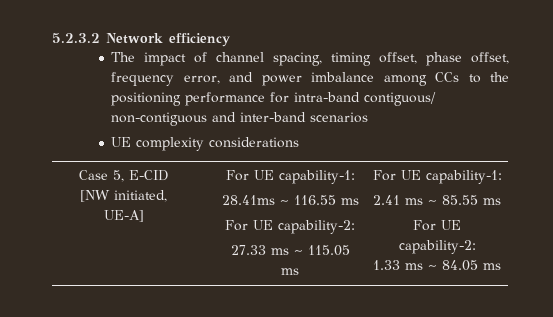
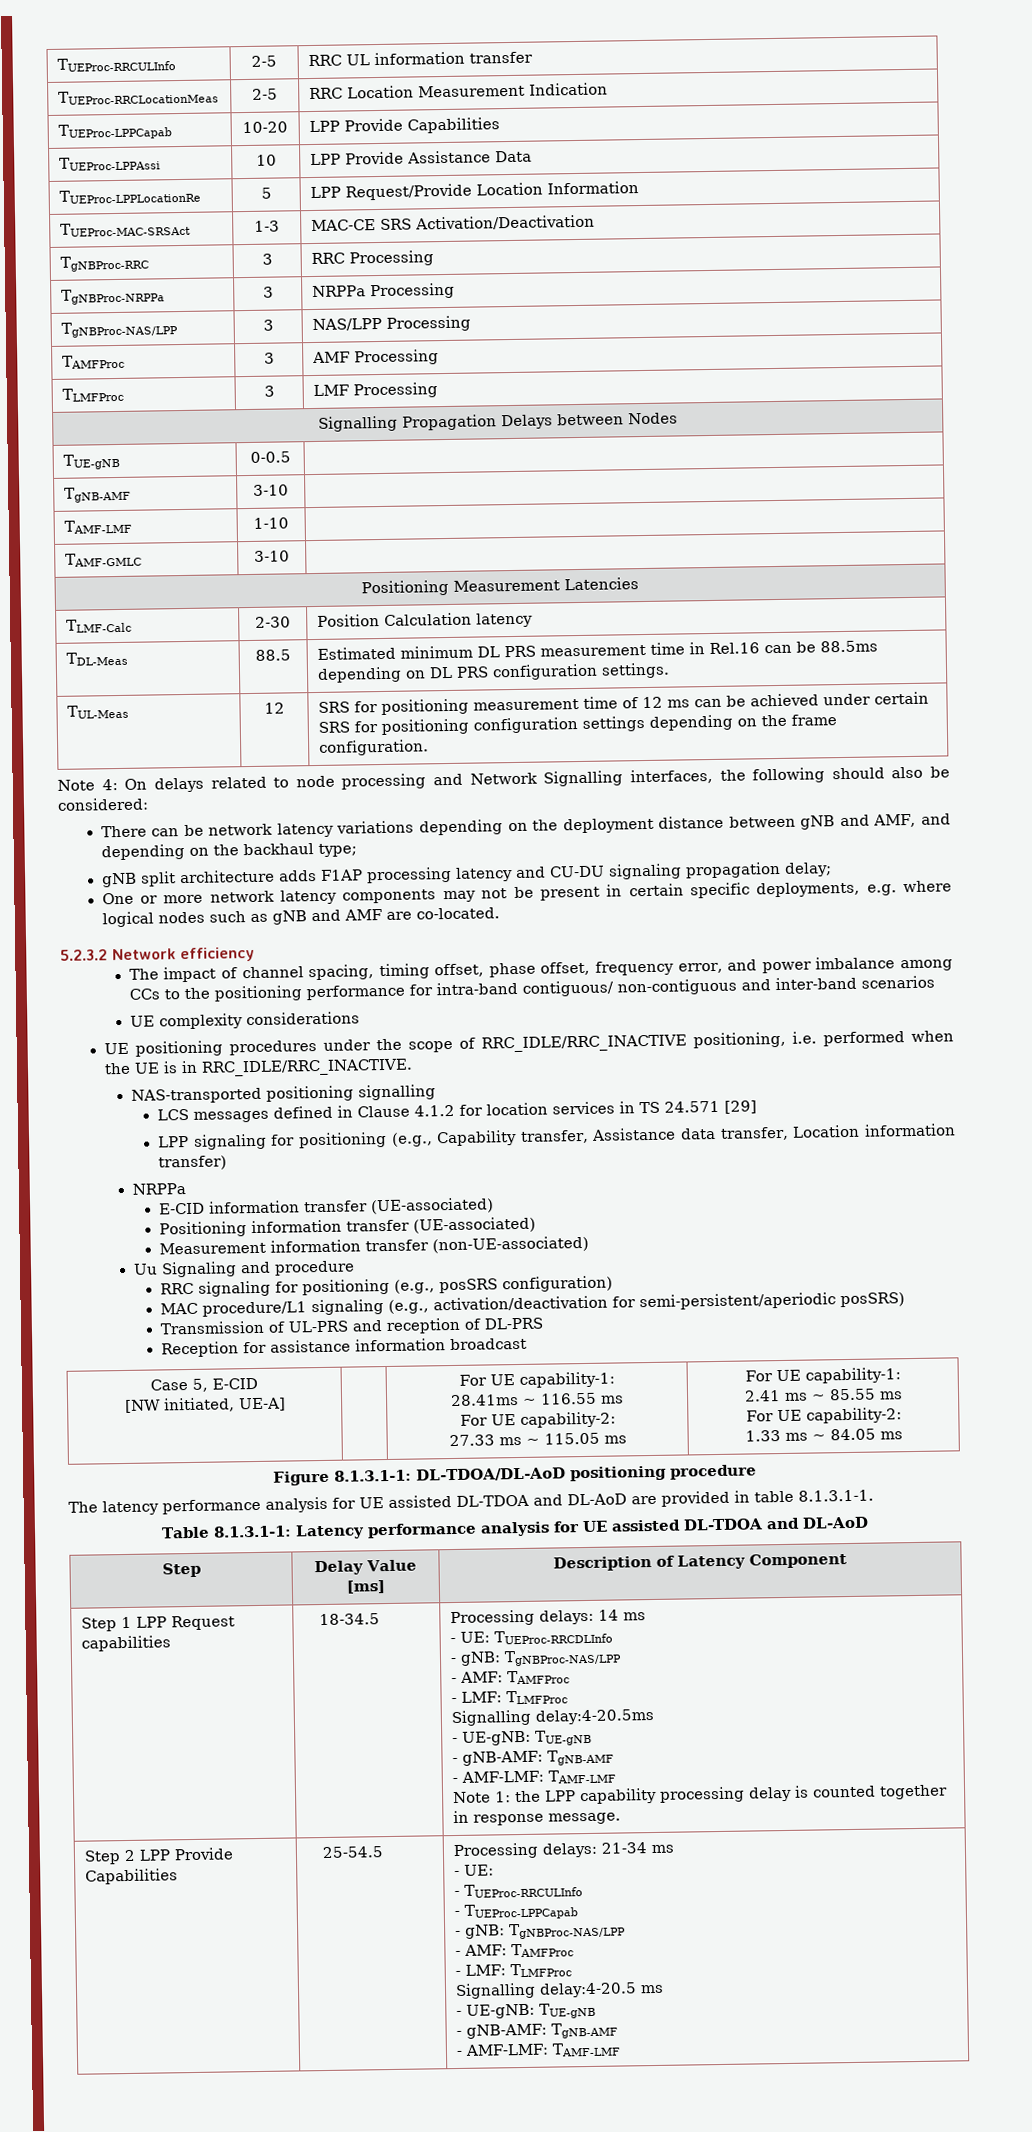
+ TUEProc-RRCULInfo | 2-5 | RRC UL information transfer
+ TUEProc-RRCLocationMeas | 2-5 | RRC Location Measurement Indication
+ TUEProc-LPPCapab | 10-20 | LPP Provide Capabilities
+ TUEProc-LPPAssi | 10 | LPP Provide Assistance Data
+ TUEProc-LPPLocationRe | 5 | LPP Request/Provide Location Information
+ TUEProc-MAC-SRSAct | 1-3 | MAC-CE SRS Activation/Deactivation
+ TgNBProc-RRC | 3 | RRC Processing
+ TgNBProc-NRPPa | 3 | NRPPa Processing
+ TgNBProc-NAS/LPP | 3 | NAS/LPP Processing
+ TAMFProc | 3 | AMF Processing
+ TLMFProc | 3 | LMF Processing
+ Signalling Propagation Delays between Nodes
+ TUE-gNB | 0-0.5 |
+ TgNB-AMF | 3-10 |
+ TAMF-LMF | 1-10 |
+ TAMF-GMLC | 3-10 |
+ Positioning Measurement Latencies
+ TLMF-Calc | 2-30 | Position Calculation latency
+ TDL-Meas | 88.5 | Estimated minimum DL PRS measurement time in Rel.16 can be 88.5ms depending on DL PRS configuration settings.
+ TUL-Meas | 12 | SRS for positioning measurement time of 12 ms can be achieved under certain SRS for positioning configuration settings depending on the frame configuration.
+ Note 4: On delays related to node processing and Network Signalling interfaces, the following should also be considered:
+ There can be network latency variations depending on the deployment distance between gNB and AMF, and depending on the backhaul type;
+ gNB split architecture adds F1AP processing latency and CU-DU signaling propagation delay;
+ One or more network latency components may not be present in certain specific deployments, e.g. where logical nodes such as gNB and AMF are co-located.
+ UE positioning procedures under the scope of RRC_IDLE/RRC_INACTIVE positioning, i.e. performed when the UE is in RRC_IDLE/RRC_INACTIVE.
+ NAS-transported positioning signalling
+ LCS messages defined in Clause 4.1.2 for location services in TS 24.571 [29]
+ LPP signaling for positioning (e.g., Capability transfer, Assistance data transfer, Location information transfer)
+ NRPPa
+ E-CID information transfer (UE-associated)
+ Positioning information transfer (UE-associated)
+ Measurement information transfer (non-UE-associated)
+ Uu Signaling and procedure
+ RRC signaling for positioning (e.g., posSRS configuration)
+ MAC procedure/L1 signaling (e.g., activation/deactivation for semi-persistent/aperiodic posSRS)
+ Transmission of UL-PRS and reception of DL-PRS
+ Reception for assistance information broadcast
+ Figure 8.1.3.1-1: DL-TDOA/DL-AoD positioning procedure
+ The latency performance analysis for UE assisted DL-TDOA and DL-AoD are provided in table 8.1.3.1-1.
+ Table 8.1.3.1-1: Latency performance analysis for UE assisted DL-TDOA and DL-AoD
+ Step | Delay Value [ms] | Description of Latency Component
+ Step 1 LPP Request capabilities | 18-34.5 | Processing delays: 14 ms
+ - UE: TUEProc-RRCDLInfo
+ - gNB: TgNBProc-NAS/LPP
+ - AMF: TAMFProc
+ - LMF: TLMFProc
+ Signalling delay:4-20.5ms
+ - UE-gNB: TUE-gNB
+ - gNB-AMF: TgNB-AMF
+ - AMF-LMF: TAMF-LMF
+ Note 1: the LPP capability processing delay is counted together in response message.
+ Step 2 LPP Provide Capabilities | 25-54.5 | Processing delays: 21-34 ms
+ - UE:
+ - TUEProc-RRCULInfo
+ - TUEProc-LPPCapab
+ - gNB: TgNBProc-NAS/LPP
+ - AMF: TAMFProc
+ - LMF: TLMFProc
+ Signalling delay:4-20.5 ms
+ - UE-gNB: TUE-gNB
+ - gNB-AMF: TgNB-AMF
+ - AMF-LMF: TAMF-LMF

